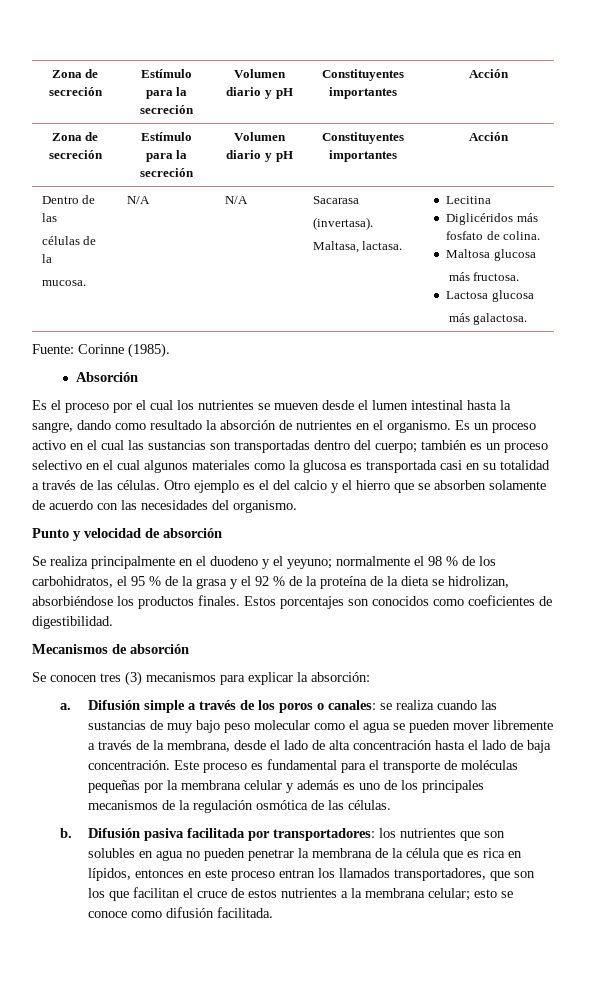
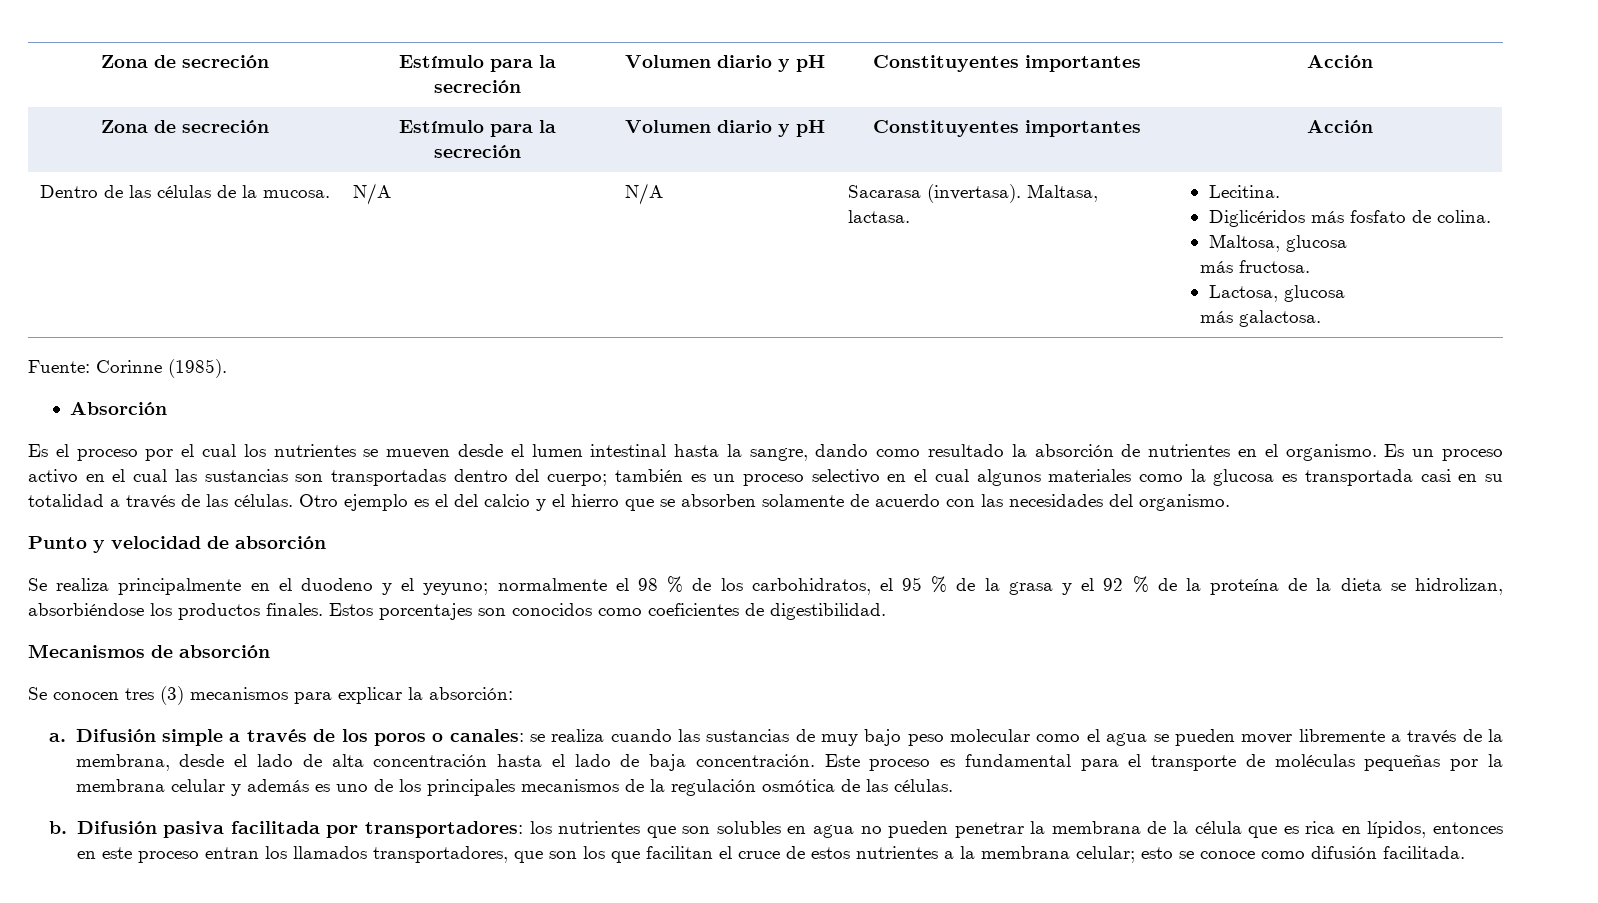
- Dentro de las
- células de la
- mucosa. | N/A | N/A | Sacarasa
- (invertasa).
- Maltasa, lactasa. | Lecitina
+ Dentro de las células de la mucosa. | N/A | N/A | Sacarasa (invertasa). Maltasa, lactasa. | Lecitina.
  Diglicéridos más fosfato de colina.
- Maltosa glucosa
+ Maltosa, glucosa
  más fructosa.
- Lactosa glucosa
+ Lactosa, glucosa

